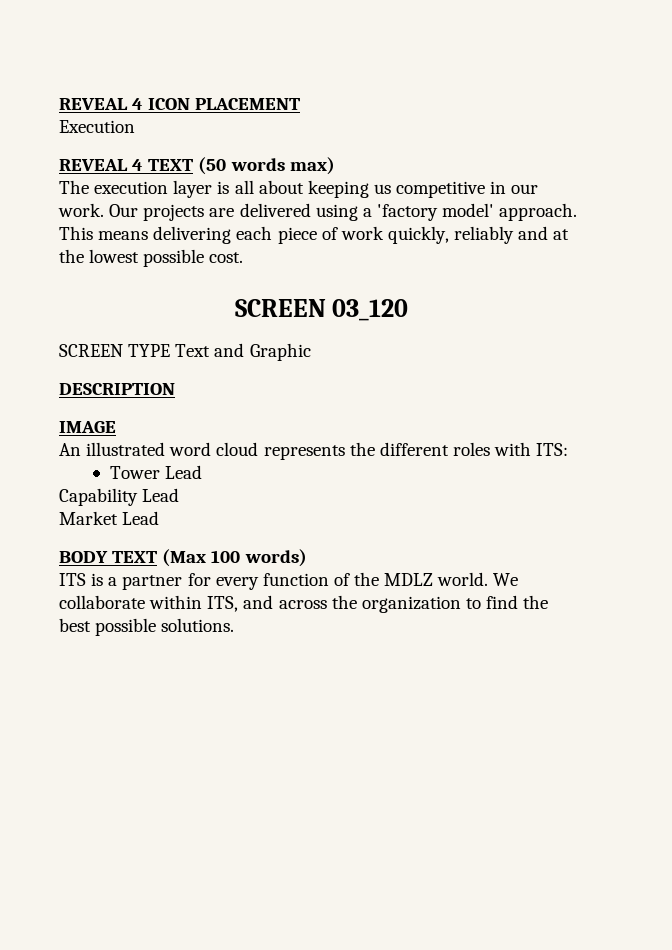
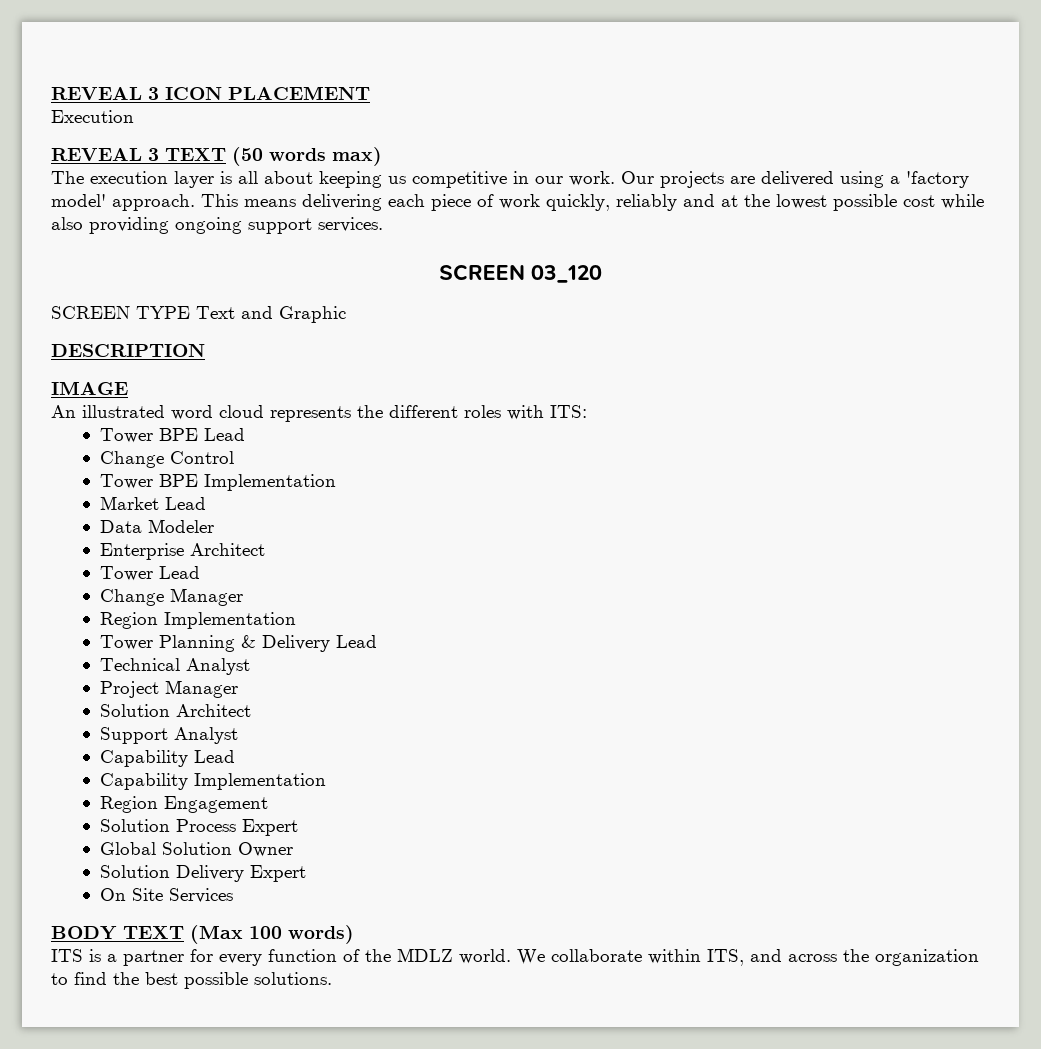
- REVEAL 4 ICON PLACEMENT
+ REVEAL 3 ICON PLACEMENT
- REVEAL 4 TEXT (50 words max)
+ REVEAL 3 TEXT (50 words max)
- This means delivering each piece of work quickly, reliably and at the lowest possible cost.
+ This means delivering each piece of work quickly, reliably and at the lowest possible cost while also providing ongoing support services.
+ Tower BPE Lead
+ Change Control
+ Tower BPE Implementation
+ Market Lead
+ Data Modeler
+ Enterprise Architect
  Tower Lead
+ Change Manager
+ Region Implementation
+ Tower Planning & Delivery Lead
+ Technical Analyst
+ Project Manager
+ Solution Architect
+ Support Analyst
  Capability Lead
- Market Lead
+ Capability Implementation
+ Region Engagement
+ Solution Process Expert
+ Global Solution Owner
+ Solution Delivery Expert
+ On Site Services

